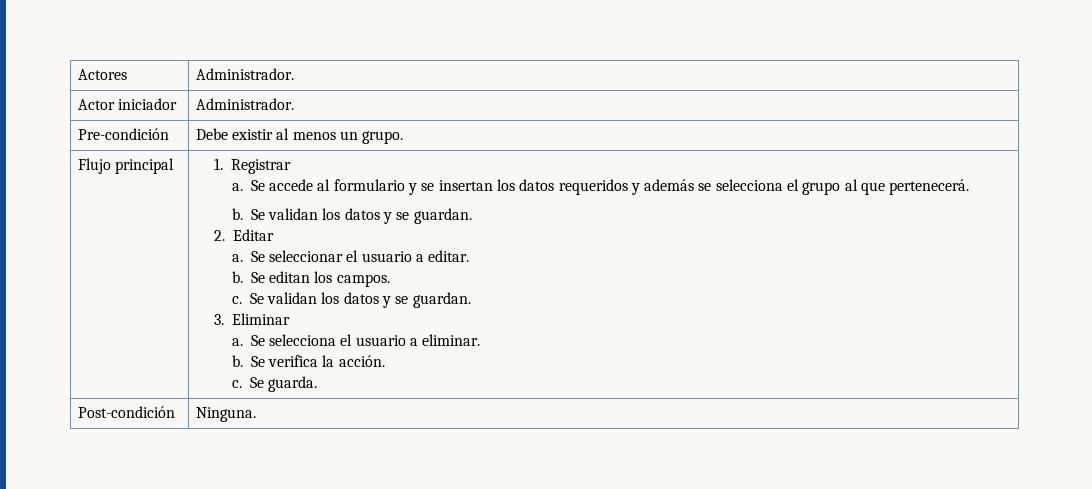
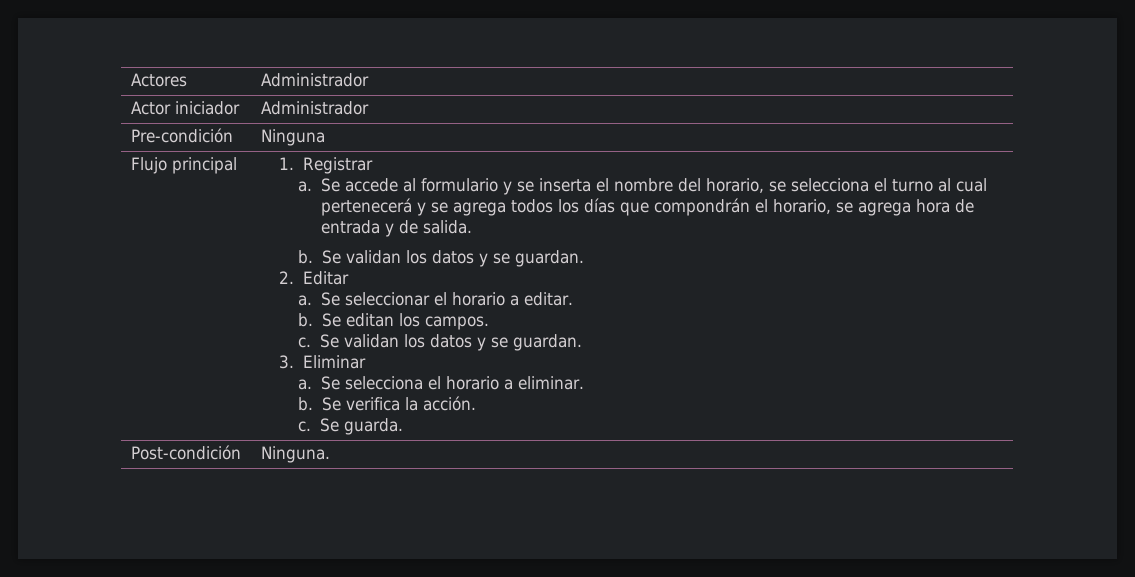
- Actores | Administrador.
+ Actores | Administrador
- Actor iniciador | Administrador.
+ Actor iniciador | Administrador
- Pre-condición | Debe existir al menos un grupo.
+ Pre-condición | Ninguna
- Se accede al formulario y se insertan los datos requeridos y además se selecciona el grupo al que pertenecerá.
+ Se accede al formulario y se inserta el nombre del horario, se selecciona el turno al cual pertenecerá y se agrega todos los días que compondrán el horario, se agrega hora de entrada y de salida.
- Se seleccionar el usuario a editar.
+ Se seleccionar el horario a editar.
- Se selecciona el usuario a eliminar.
+ Se selecciona el horario a eliminar.

